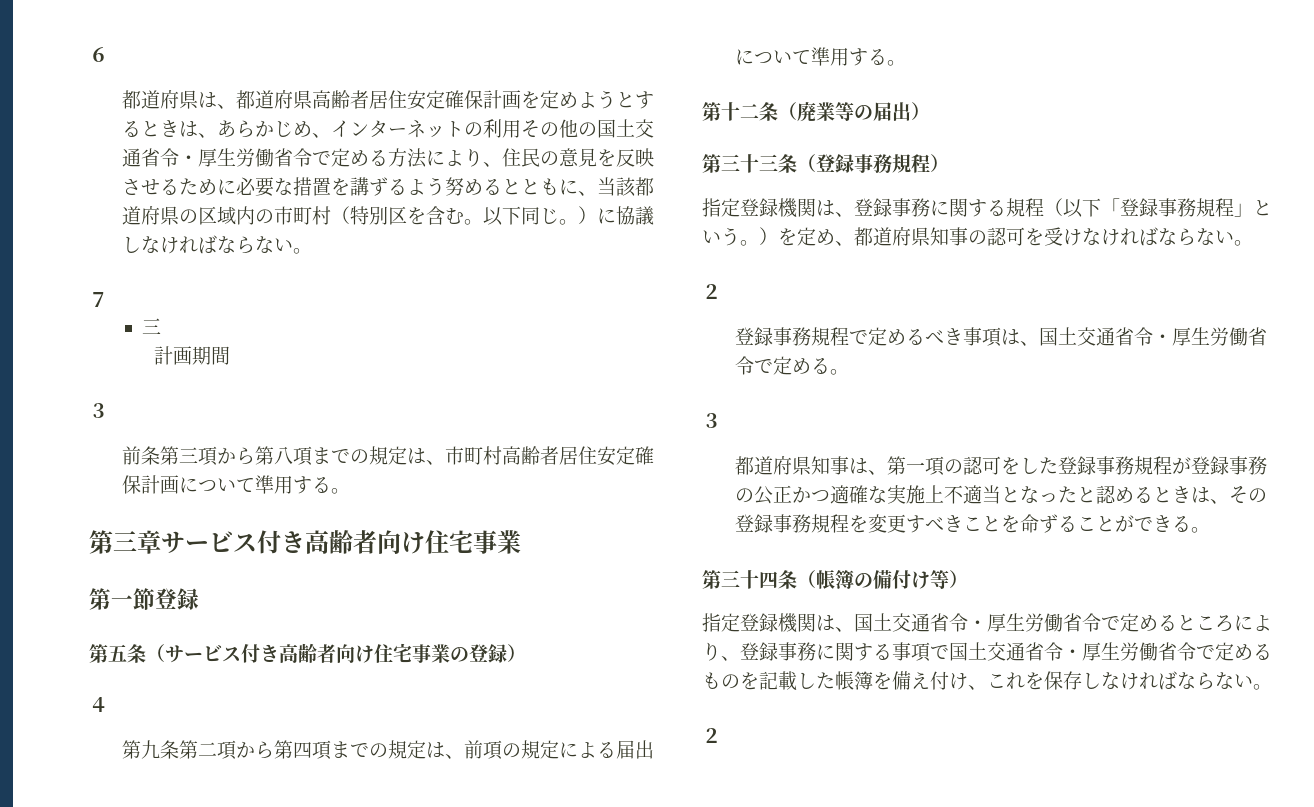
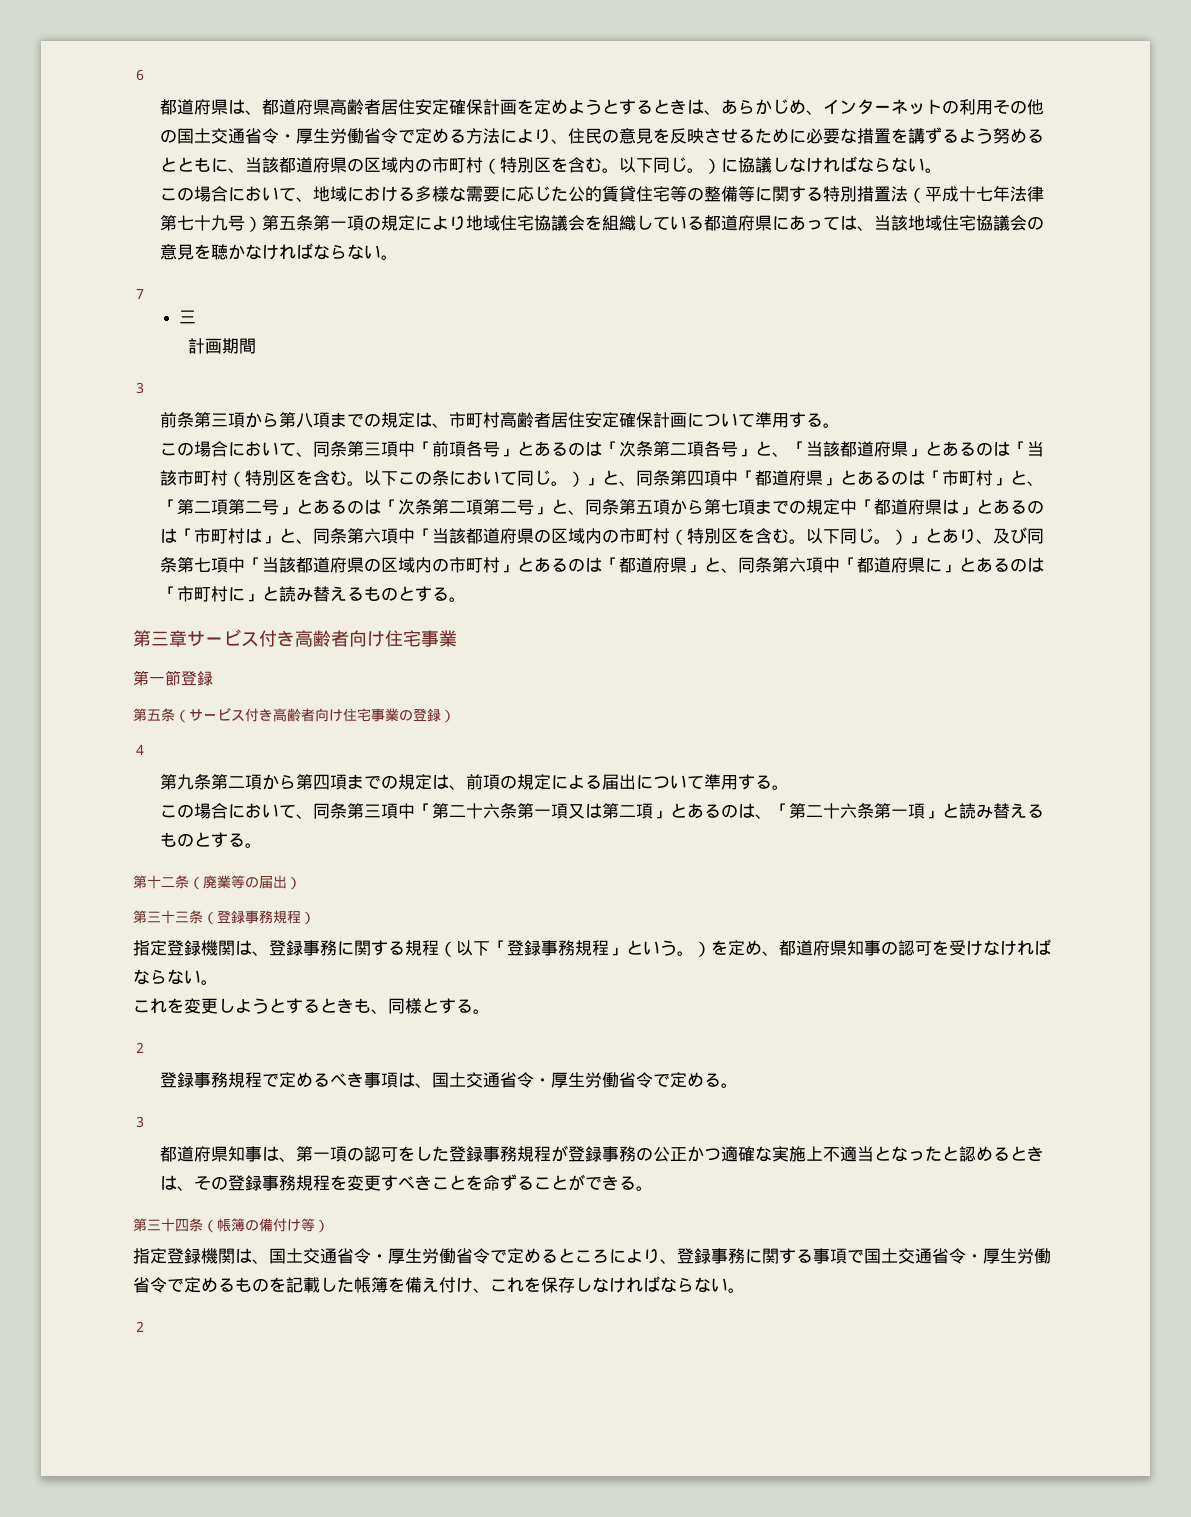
+ この場合において、地域における多様な需要に応じた公的賃貸住宅等の整備等に関する特別措置法（平成十七年法律第七十九号）第五条第一項の規定により地域住宅協議会を組織している都道府県にあっては、当該地域住宅協議会の意見を聴かなければならない。
+ この場合において、同条第三項中「前項各号」とあるのは「次条第二項各号」と、「当該都道府県」とあるのは「当該市町村（特別区を含む。以下この条において同じ。）」と、同条第四項中「都道府県」とあるのは「市町村」と、「第二項第二号」とあるのは「次条第二項第二号」と、同条第五項から第七項までの規定中「都道府県は」とあるのは「市町村は」と、同条第六項中「当該都道府県の区域内の市町村（特別区を含む。以下同じ。）」とあり、及び同条第七項中「当該都道府県の区域内の市町村」とあるのは「都道府県」と、同条第六項中「都道府県に」とあるのは「市町村に」と読み替えるものとする。
+ この場合において、同条第三項中「第二十六条第一項又は第二項」とあるのは、「第二十六条第一項」と読み替えるものとする。
+ これを変更しようとするときも、同様とする。

